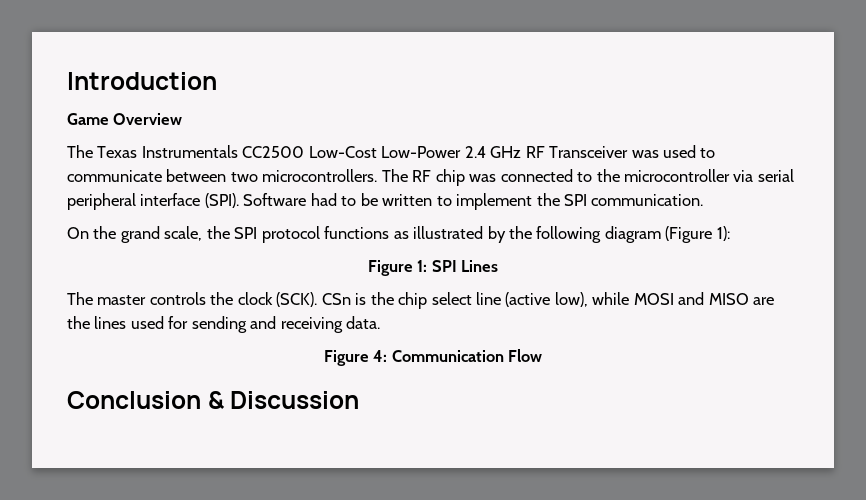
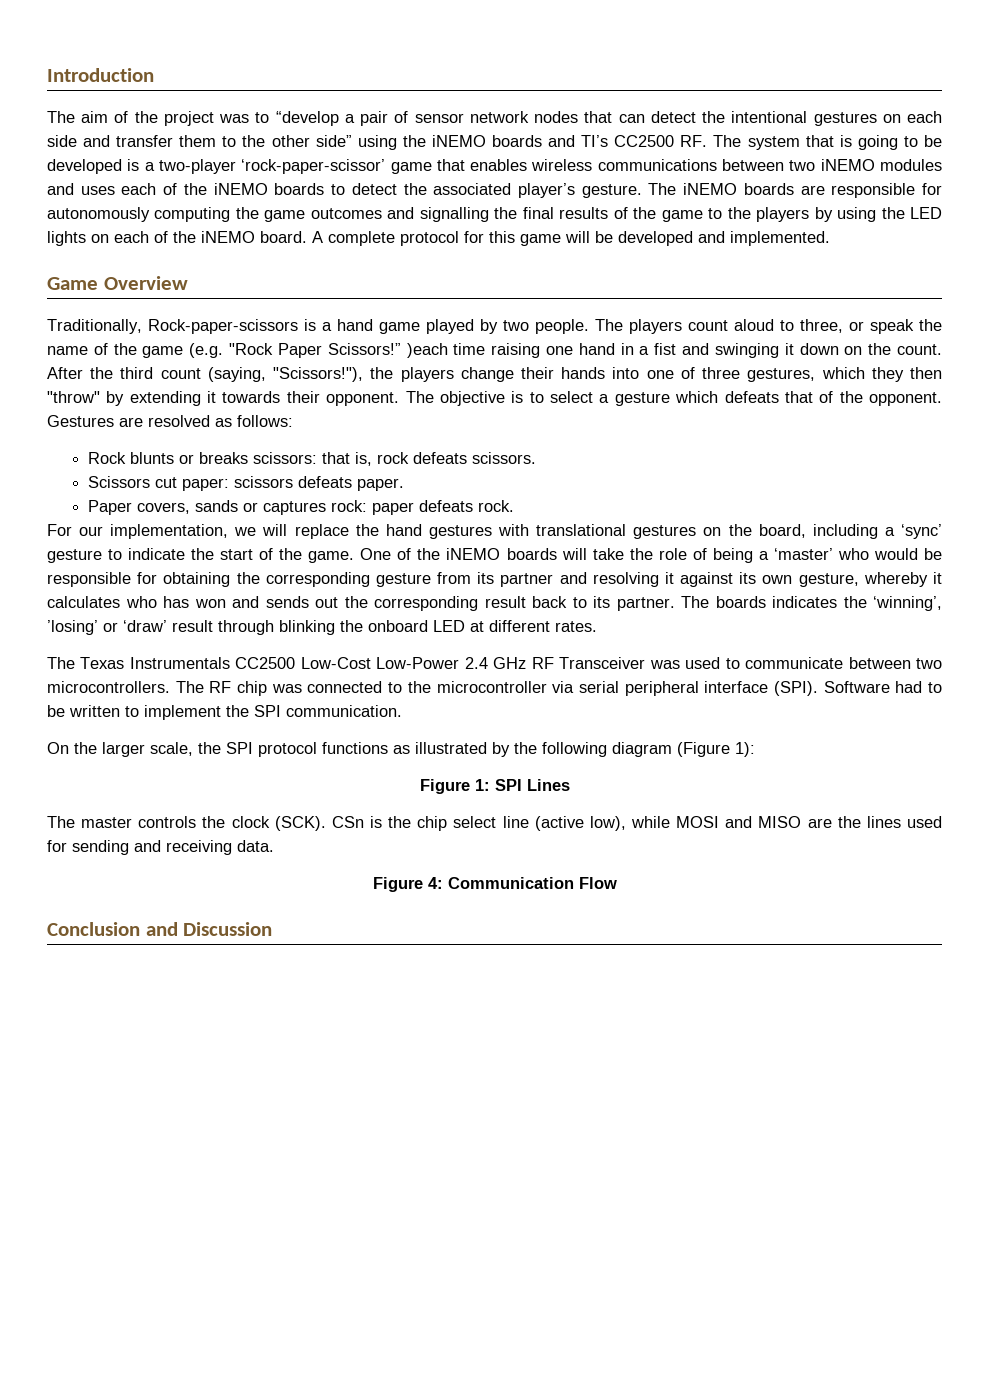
+ The aim of the project was to “develop a pair of sensor network nodes that can detect the intentional gestures on each side and transfer them to the other side” using the iNEMO boards and TI’s CC2500 RF. The system that is going to be developed is a two-player ‘rock-paper-scissor’ game that enables wireless communications between two iNEMO modules and uses each of the iNEMO boards to detect the associated player’s gesture. The iNEMO boards are responsible for autonomously computing the game outcomes and signalling the final results of the game to the players by using the LED lights on each of the iNEMO board. A complete protocol for this game will be developed and implemented.
  Game Overview
+ Traditionally, Rock-paper-scissors is a hand game played by two people. The players count aloud to three, or speak the name of the game (e.g. "Rock Paper Scissors!” )each time raising one hand in a fist and swinging it down on the count. After the third count (saying, "Scissors!"), the players change their hands into one of three gestures, which they then "throw" by extending it towards their opponent. The objective is to select a gesture which defeats that of the opponent. Gestures are resolved as follows:
+ Rock blunts or breaks scissors: that is, rock defeats scissors.
+ Scissors cut paper: scissors defeats paper.
+ Paper covers, sands or captures rock: paper defeats rock.
+ For our implementation, we will replace the hand gestures with translational gestures on the board, including a ‘sync’ gesture to indicate the start of the game. One of the iNEMO boards will take the role of being a ‘master’ who would be responsible for obtaining the corresponding gesture from its partner and resolving it against its own gesture, whereby it calculates who has won and sends out the corresponding result back to its partner. The boards indicates the ‘winning’, ’losing’ or ‘draw’ result through blinking the onboard LED at different rates.
- On the grand scale, the SPI protocol functions as illustrated by the following diagram (Figure 1):
+ On the larger scale, the SPI protocol functions as illustrated by the following diagram (Figure 1):
- Conclusion & Discussion
+ Conclusion and Discussion

